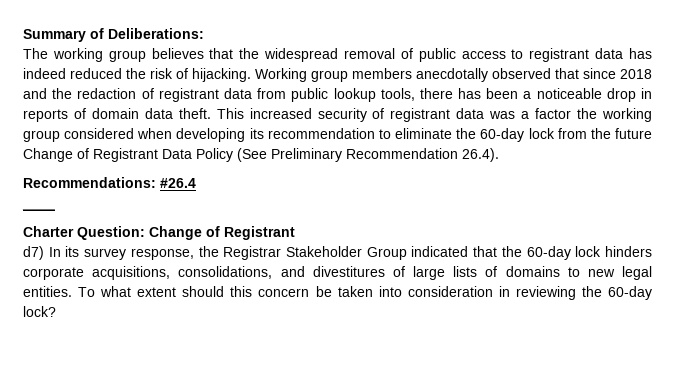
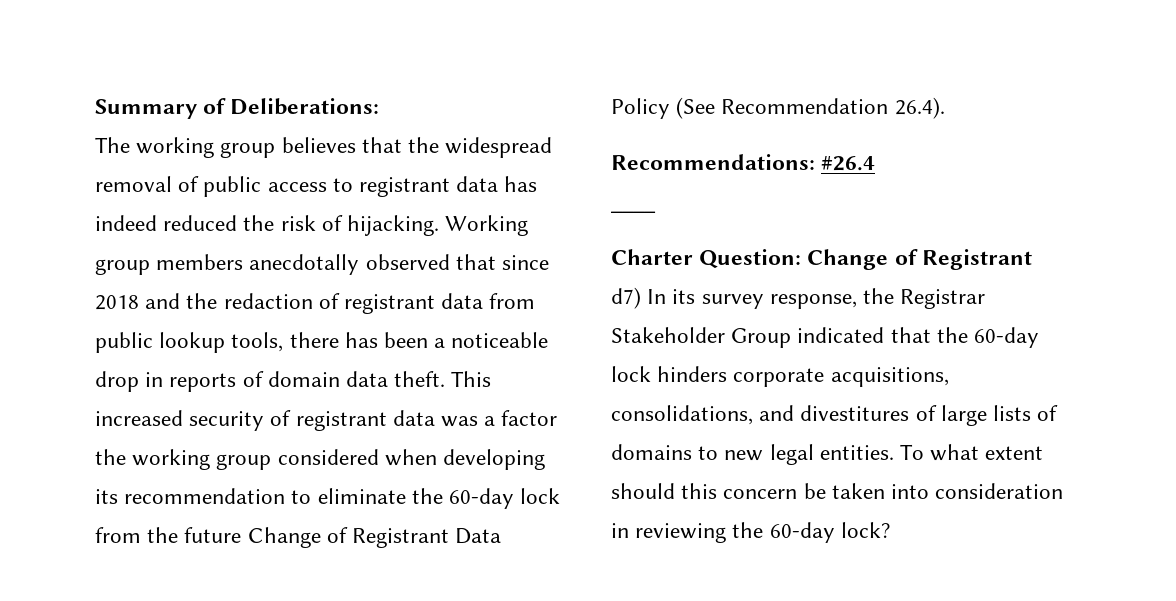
- This increased security of registrant data was a factor the working group considered when developing its recommendation to eliminate the 60-day lock from the future Change of Registrant Data Policy (See Preliminary Recommendation 26.4).
+ This increased security of registrant data was a factor the working group considered when developing its recommendation to eliminate the 60-day lock from the future Change of Registrant Data Policy (See Recommendation 26.4).

